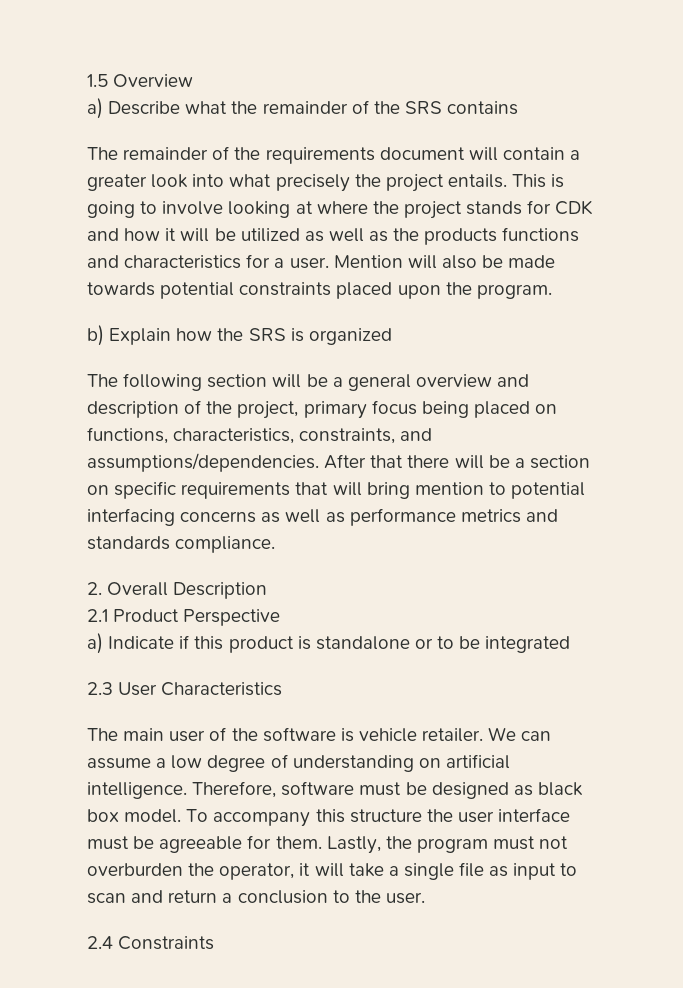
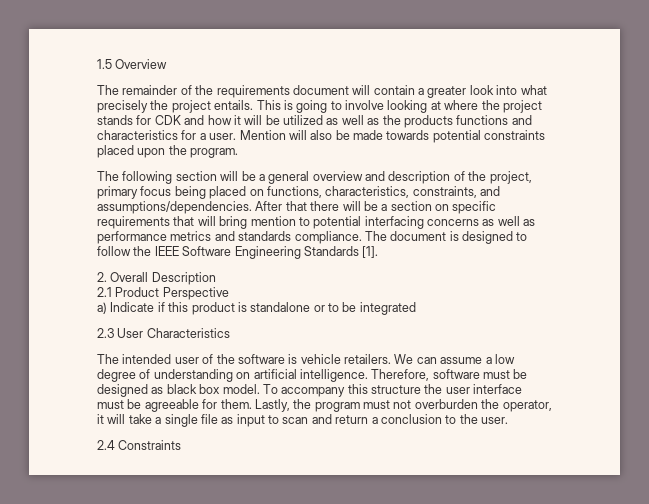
- a) Describe what the remainder of the SRS contains
- b) Explain how the SRS is organized
+ The document is designed to follow the IEEE Software Engineering Standards [1].
- The main user of the software is vehicle retailer.
+ The intended user of the software is vehicle retailers.

